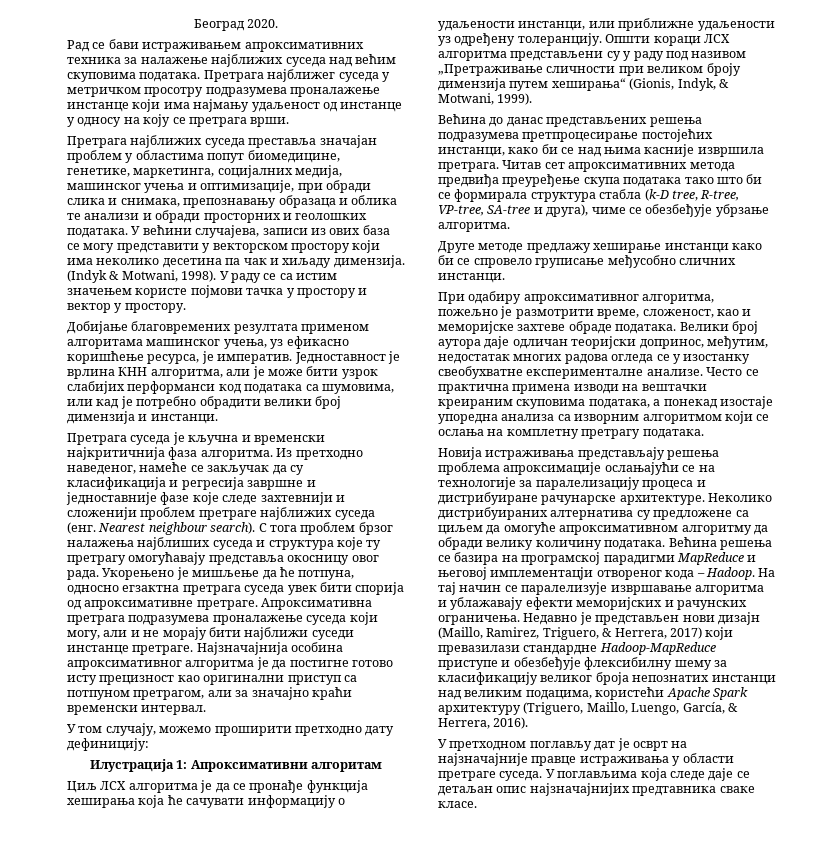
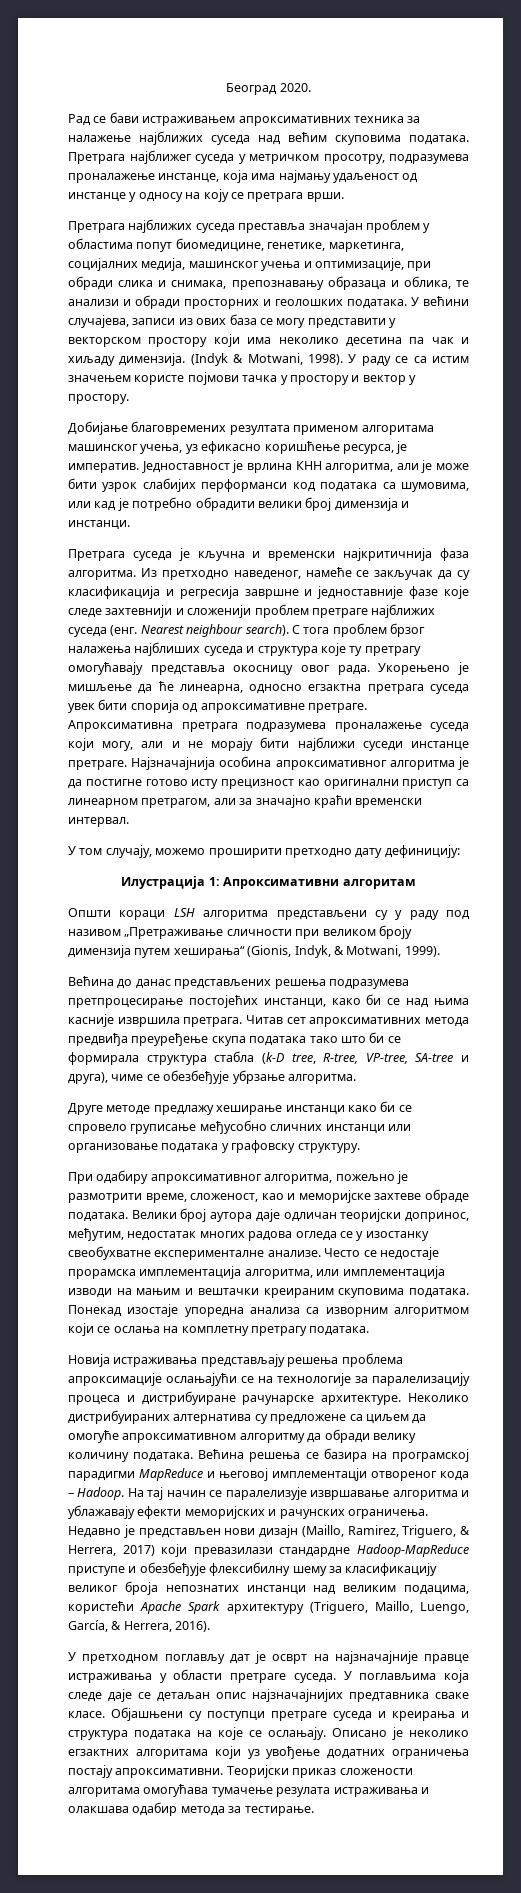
- Претрага најближег суседа у метричком просотру подразумева проналажење инстанце који има најмању удаљеност од инстанце у односу на коју се претрага врши.
+ Претрага најближег суседа у метричком просотру, подразумева проналажење инстанце, којa има најмању удаљеност од инстанце у односу на коју се претрага врши.
- Претрага најближих суседа преставља значајан проблем у областима попут биомедицине, генетике, маркетинга, социјалних медија, машинског учења и оптимизације, при обради слика и снимака, препознавању образаца и облика те анализи и обради просторних и геолошких података.
+ Претрага најближих суседа преставља значајан проблем у областима попут биомедицине, генетике, маркетинга, социјалних медија, машинског учења и оптимизације, при обради слика и снимака, препознавању образаца и облика, те анализи и обради просторних и геолошких података.
- Укорењено је мишљење да ће потпуна, односно егзактна претрага суседа увек бити спорија од апроксимативне претраге.
+ Укорењено је мишљење да ће линеарна, односно егзактна претрага суседа увек бити спорија од апроксимативне претраге.
- Најзначајнија особина апроксимативног алгоритма је да постигне готово исту прецизност као оригинални приступ са потпуном претрагом, али за значајно краћи временски интервал.
+ Најзначајнија особина апроксимативног алгоритма је да постигне готово исту прецизност као оригинални приступ са линеарном претрагом, али за значајно краћи временски интервал.
- Циљ ЛСХ алгоритма је да се пронађе функција хеширања која ће сачувати информацију о удаљености инстанци, или приближне удаљености уз одређену толеранцију. Општи кораци ЛСХ алгоритма представљени су у раду под називом „Претраживање сличности при великом броју димензија путем хеширања“ (Gionis, Indyk, & Motwani, 1999).
+ Општи кораци LSH алгоритма представљени су у раду под називом „Претраживање сличности при великом броју димензија путем хеширања“ (Gionis, Indyk, & Motwani, 1999).
- Друге методе предлажу хеширање инстанци како би се спровело груписање међусобно сличних инстанци.
+ Друге методе предлажу хеширање инстанци како би се спровело груписање међусобно сличних инстанци или организовање података у графовску структуру.
- Често се практична примена изводи на вештачки креираним скуповима података, а понекад изостаје упоредна анализа са изворним алгоритмом који се ослања на комплетну претрагу података.
+ Често се недостаје прорамска имплементација алгоритма, или имплементација изводи на мањим и вештачки креираним скуповима података. Понекад изостаје упоредна анализа са изворним алгоритмом који се ослања на комплетну претрагу података.
+ Објашњени су поступци претраге суседа и креирања и структура података на које се ослањају. Описано је неколико егзактних алгоритама који уз увођење додатних ограничења постају апроксимативни. Теоријски приказ сложености алгоритама омогућава тумачење резулата истраживања и олакшава одабир метода за тестирање.

